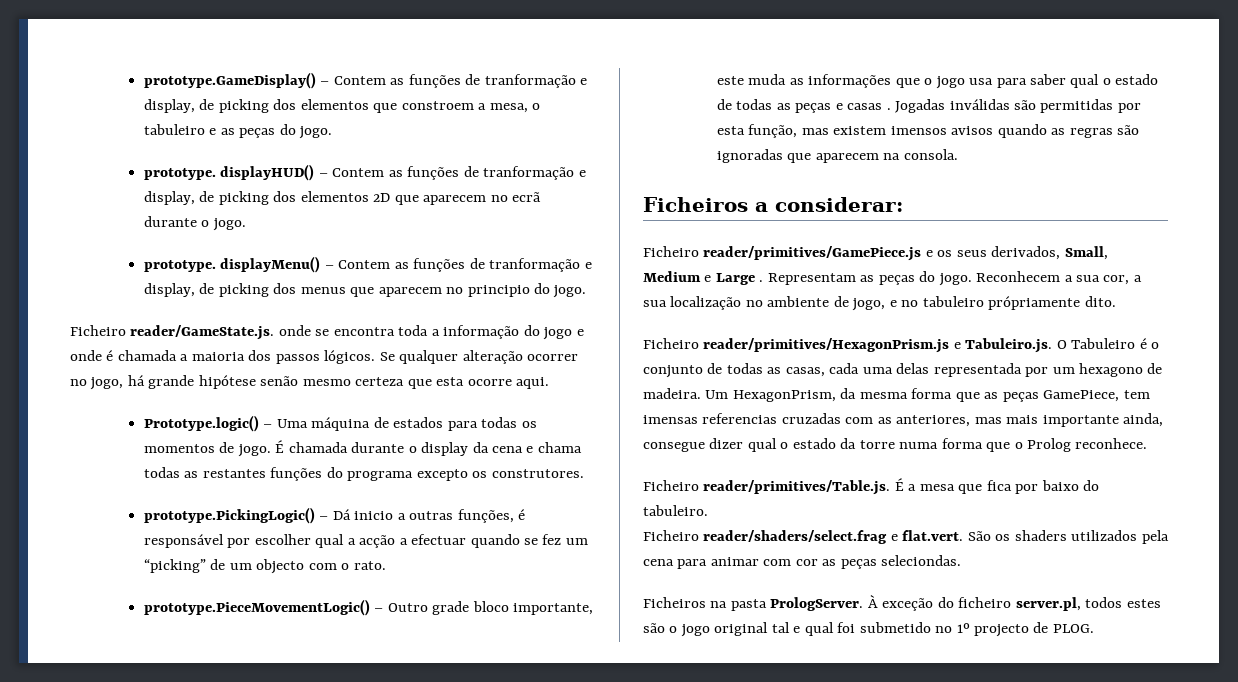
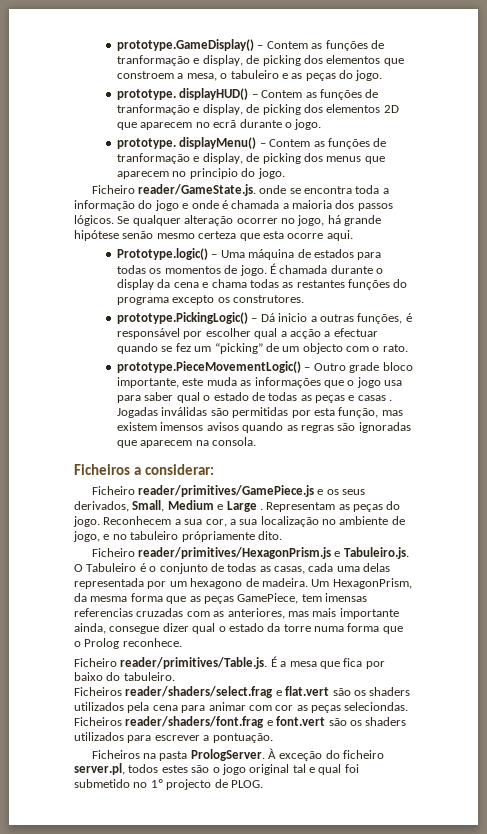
- Ficheiro reader/shaders/select.frag e flat.vert. São os shaders utilizados pela cena para animar com cor as peças seleciondas.
+ Ficheiros reader/shaders/select.frag e flat.vert são os shaders utilizados pela cena para animar com cor as peças seleciondas. Ficheiros reader/shaders/font.frag e font.vert são os shaders utilizados para escrever a pontuação.

